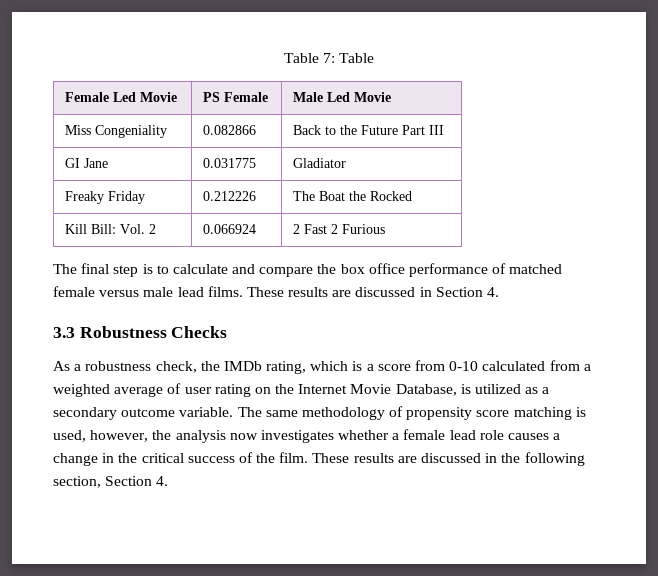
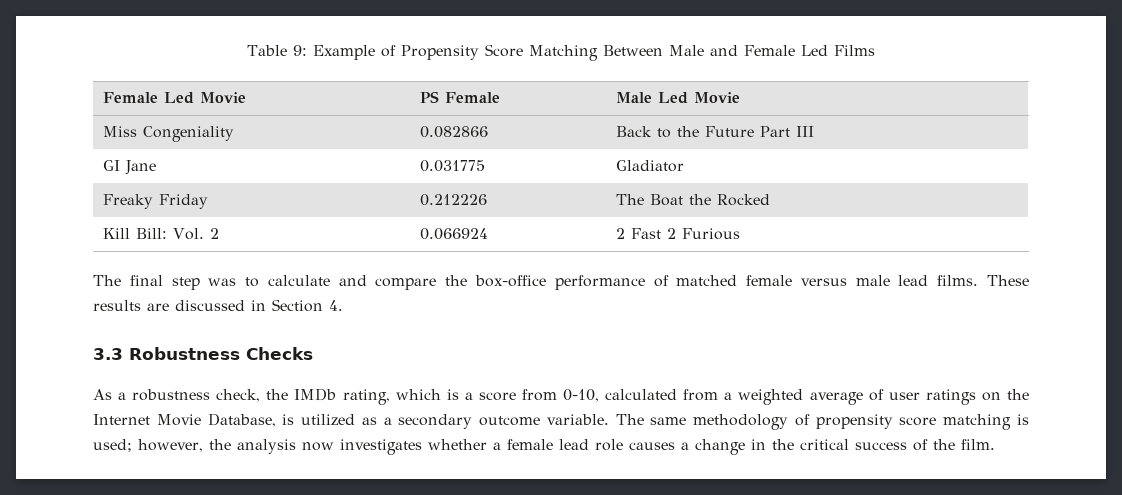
- Table 7: Table
+ Table 9: Example of Propensity Score Matching Between Male and Female Led Films
- The final step is to calculate and compare the box office performance of matched female versus male lead films.
+ The final step was to calculate and compare the box-office performance of matched female versus male lead films.
- As a robustness check, the IMDb rating, which is a score from 0-10 calculated from a weighted average of user rating on the Internet Movie Database, is utilized as a secondary outcome variable.
+ As a robustness check, the IMDb rating, which is a score from 0-10, calculated from a weighted average of user ratings on the Internet Movie Database, is utilized as a secondary outcome variable.
- The same methodology of propensity score matching is used, however, the analysis now investigates whether a female lead role causes a change in the critical success of the film. These results are discussed in the following section, Section 4.
+ The same methodology of propensity score matching is used; however, the analysis now investigates whether a female lead role causes a change in the critical success of the film.

